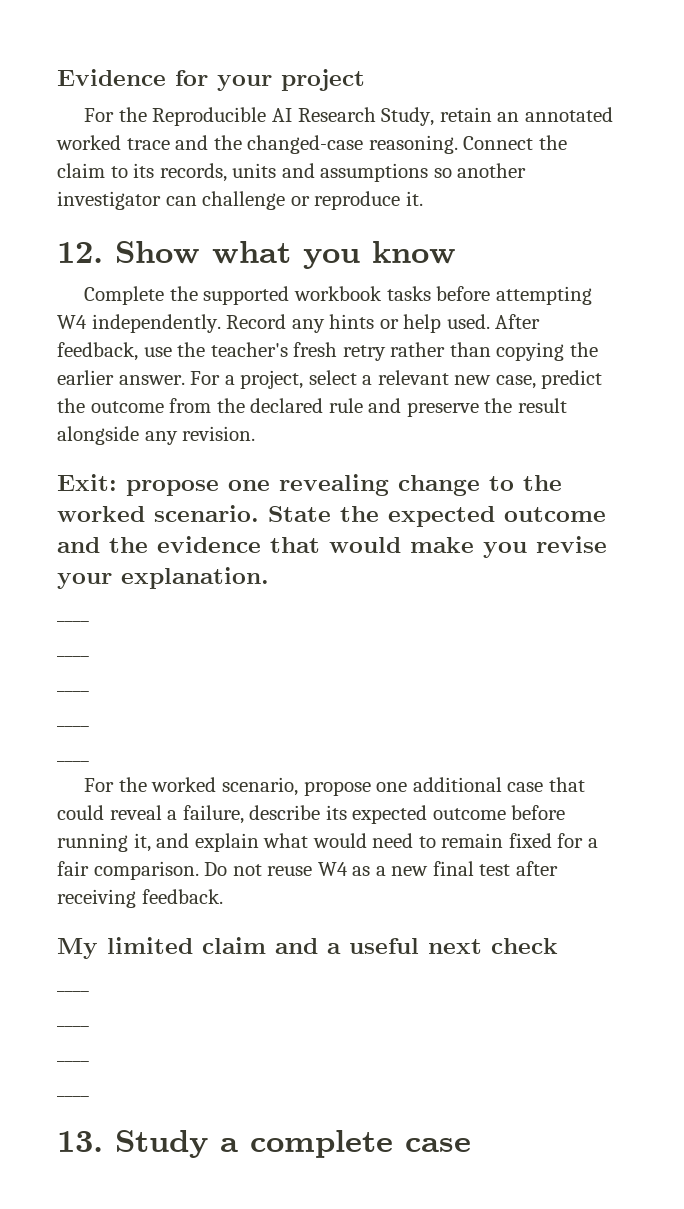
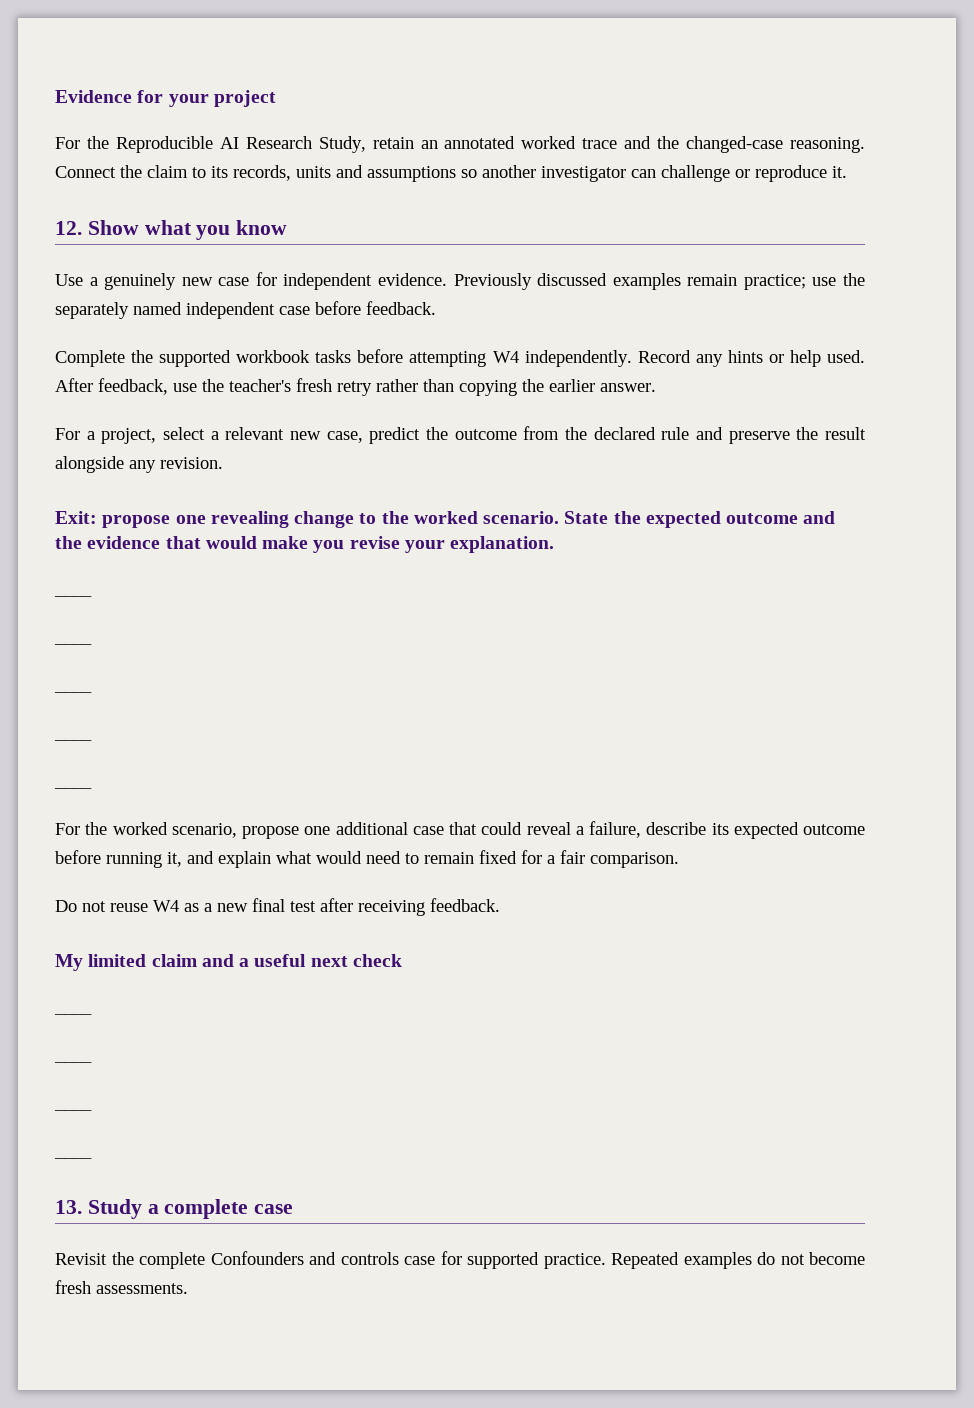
+ Use a genuinely new case for independent evidence. Previously discussed examples remain practice; use the separately named independent case before feedback.
- After feedback, use the teacher's fresh retry rather than copying the earlier answer. For a project, select a relevant new case, predict the outcome from the declared rule and preserve the result alongside any revision.
+ After feedback, use the teacher's fresh retry rather than copying the earlier answer.
+ For a project, select a relevant new case, predict the outcome from the declared rule and preserve the result alongside any revision.
- For the worked scenario, propose one additional case that could reveal a failure, describe its expected outcome before running it, and explain what would need to remain fixed for a fair comparison. Do not reuse W4 as a new final test after receiving feedback.
+ For the worked scenario, propose one additional case that could reveal a failure, describe its expected outcome before running it, and explain what would need to remain fixed for a fair comparison.
+ Do not reuse W4 as a new final test after receiving feedback.
+ Revisit the complete Confounders and controls case for supported practice. Repeated examples do not become fresh assessments.

